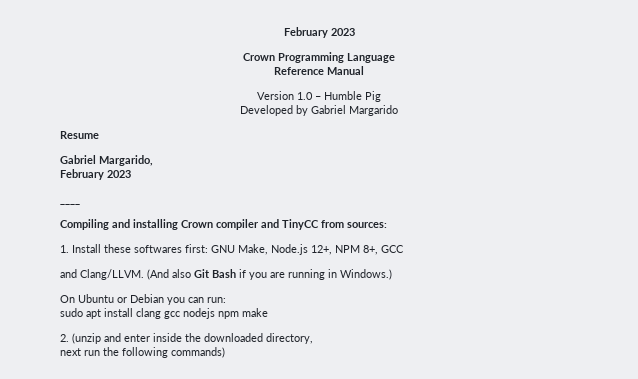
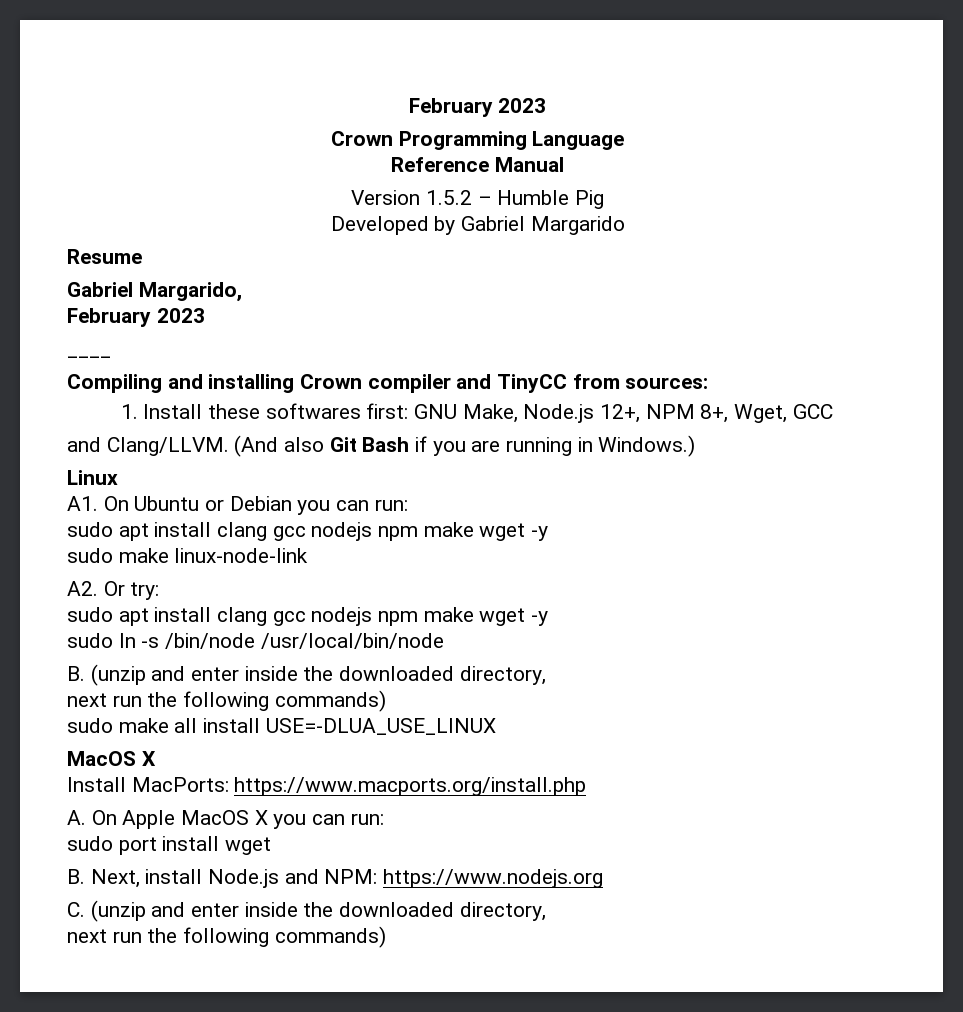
- Version 1.0 – Humble Pig
+ Version 1.5.2 – Humble Pig
- 1. Install these softwares first: GNU Make, Node.js 12+, NPM 8+, GCC
+ 1. Install these softwares first: GNU Make, Node.js 12+, NPM 8+, Wget, GCC
- On Ubuntu or Debian you can run:
- sudo apt install clang gcc nodejs npm make
- 2. (unzip and enter inside the downloaded directory,
+ Linux
+ A1. On Ubuntu or Debian you can run:
+ sudo apt install clang gcc nodejs npm make wget -y
+ sudo make linux-node-link
+ A2. Or try:
+ sudo apt install clang gcc nodejs npm make wget -y
+ sudo ln -s /bin/node /usr/local/bin/node
+ B. (unzip and enter inside the downloaded directory,
+ sudo make all install USE=-DLUA_USE_LINUX
+ MacOS X
+ Install MacPorts: https://www.macports.org/install.php
+ A. On Apple MacOS X you can run:
+ sudo port install wget
+ B. Next, install Node.js and NPM: https://www.nodejs.org
+ C. (unzip and enter inside the downloaded directory,
+ next run the following commands)

